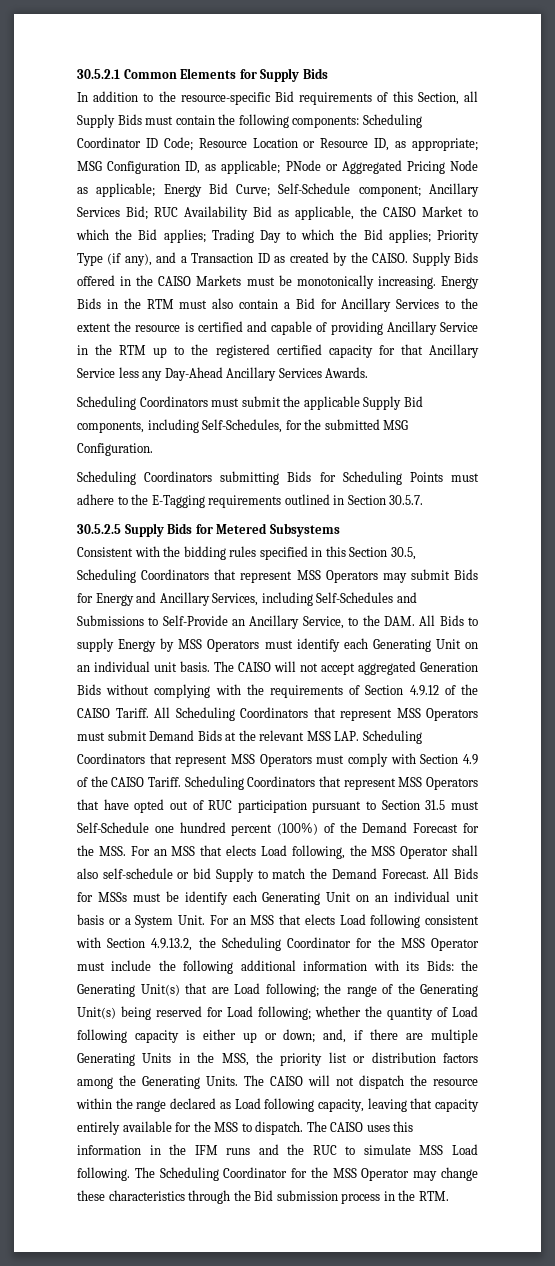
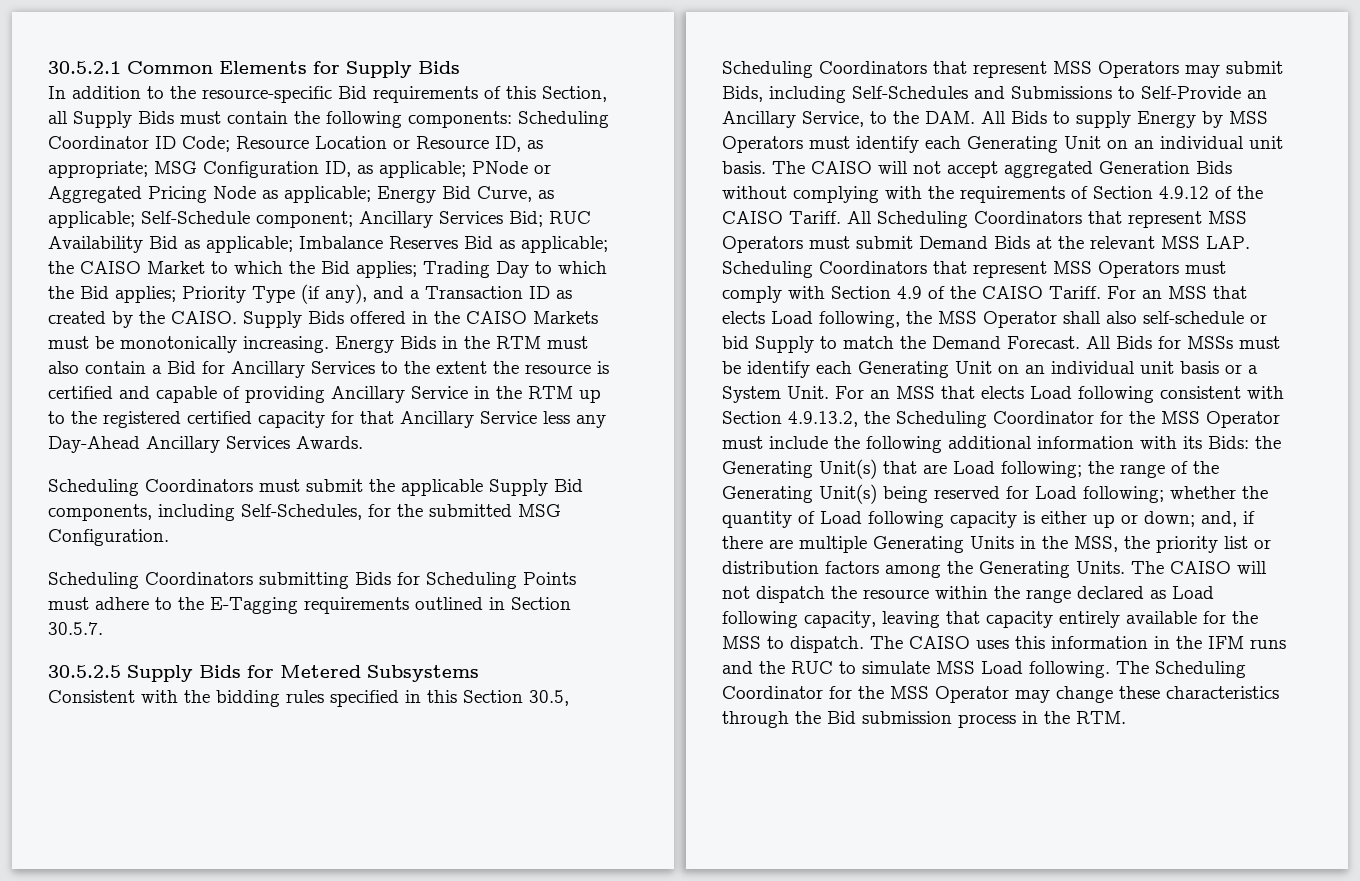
- Energy Bid Curve;
+ Energy Bid Curve, as applicable;
- RUC Availability Bid as applicable, the CAISO Market to which the Bid applies;
+ RUC Availability Bid as applicable; Imbalance Reserves Bid as applicable; the CAISO Market to which the Bid applies;
- Consistent with the bidding rules specified in this Section 30.5, Scheduling Coordinators that represent MSS Operators may submit Bids for Energy and Ancillary Services, including Self-Schedules and Submissions to Self-Provide an Ancillary Service, to the DAM. All Bids to supply Energy by MSS Operators must identify each Generating Unit on an individual unit basis.
+ Consistent with the bidding rules specified in this Section 30.5, Scheduling Coordinators that represent MSS Operators may submit Bids, including Self-Schedules and Submissions to Self-Provide an Ancillary Service, to the DAM. All Bids to supply Energy by MSS Operators must identify each Generating Unit on an individual unit basis.
- Scheduling Coordinators that represent MSS Operators that have opted out of RUC participation pursuant to Section 31.5 must Self-Schedule one hundred percent (100%) of the Demand Forecast for the MSS. For an MSS that elects Load following, the MSS Operator shall also self-schedule or bid Supply to match the Demand Forecast.
+ For an MSS that elects Load following, the MSS Operator shall also self-schedule or bid Supply to match the Demand Forecast.

